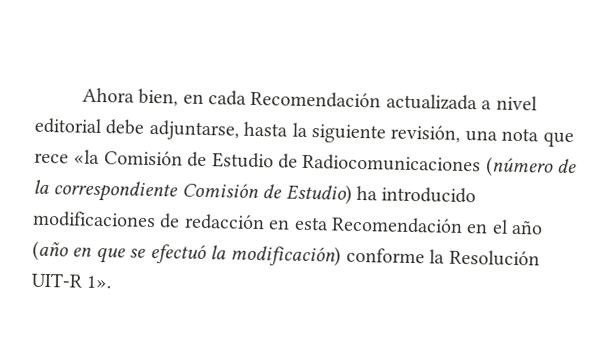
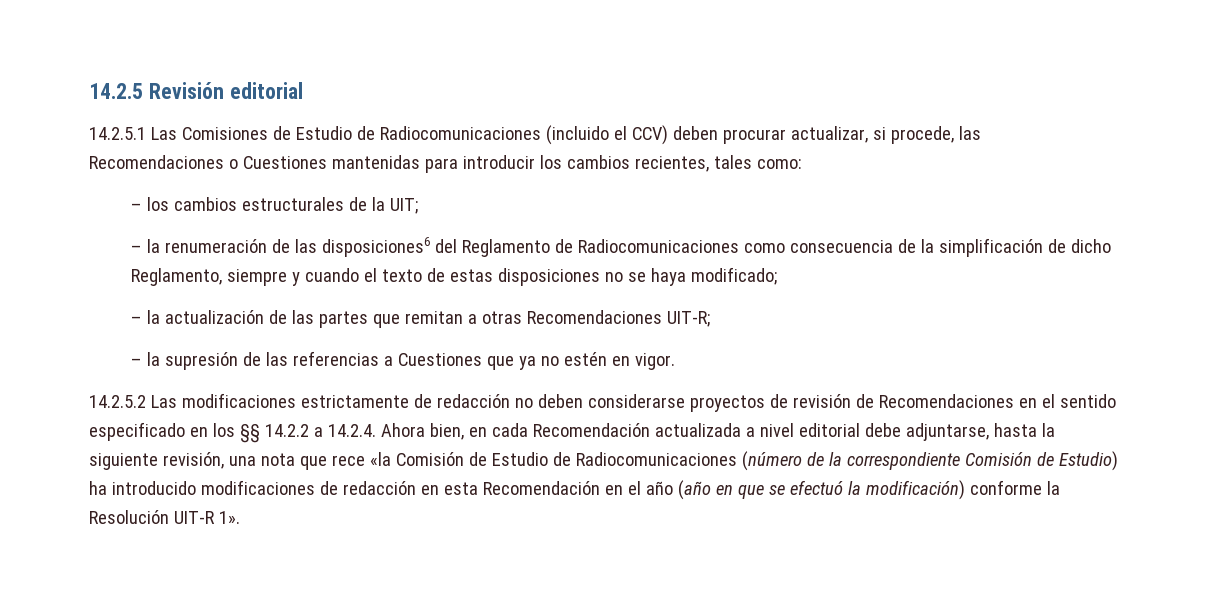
- Ahora bien, en cada Recomendación actualizada a nivel editorial debe adjuntarse, hasta la siguiente revisión, una nota que rece «la Comisión de Estudio de Radiocomunicaciones (número de la correspondiente Comisión de Estudio) ha introducido modificaciones de redacción en esta Recomendación en el año (año en que se efectuó la modificación) conforme la Resolución UIT-R 1».
+ 14.2.5 Revisión editorial
+ 14.2.5.1 Las Comisiones de Estudio de Radiocomunicaciones (incluido el CCV) deben procurar actualizar, si procede, las Recomendaciones o Cuestiones mantenidas para introducir los cambios recientes, tales como:
+ – los cambios estructurales de la UIT;
+ – la renumeración de las disposiciones6 del Reglamento de Radiocomunicaciones como consecuencia de la simplificación de dicho Reglamento, siempre y cuando el texto de estas disposiciones no se haya modificado;
+ – la actualización de las partes que remitan a otras Recomendaciones UIT-R;
+ – la supresión de las referencias a Cuestiones que ya no estén en vigor.
+ 14.2.5.2 Las modificaciones estrictamente de redacción no deben considerarse proyectos de revisión de Recomendaciones en el sentido especificado en los §§ 14.2.2 a 14.2.4. Ahora bien, en cada Recomendación actualizada a nivel editorial debe adjuntarse, hasta la siguiente revisión, una nota que rece «la Comisión de Estudio de Radiocomunicaciones (número de la correspondiente Comisión de Estudio) ha introducido modificaciones de redacción en esta Recomendación en el año (año en que se efectuó la modificación) conforme la Resolución UIT-R 1».

